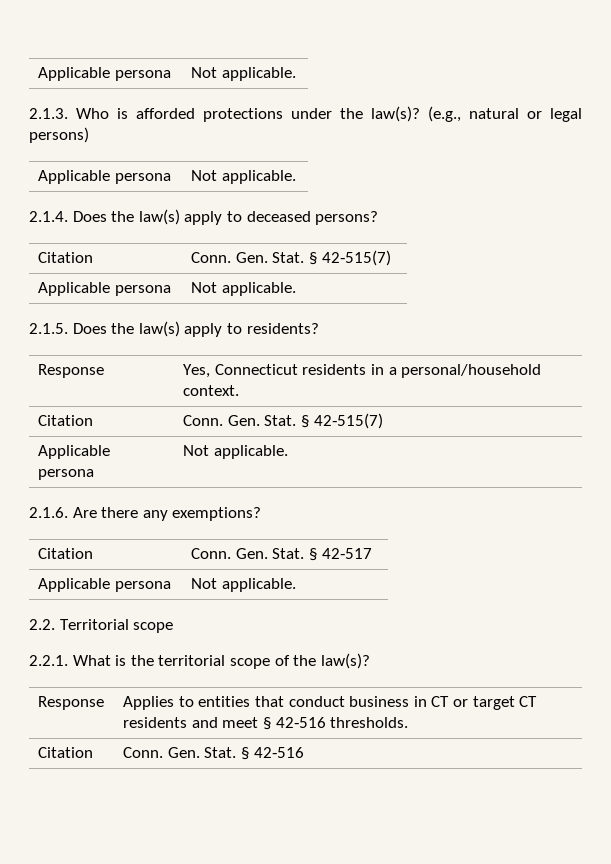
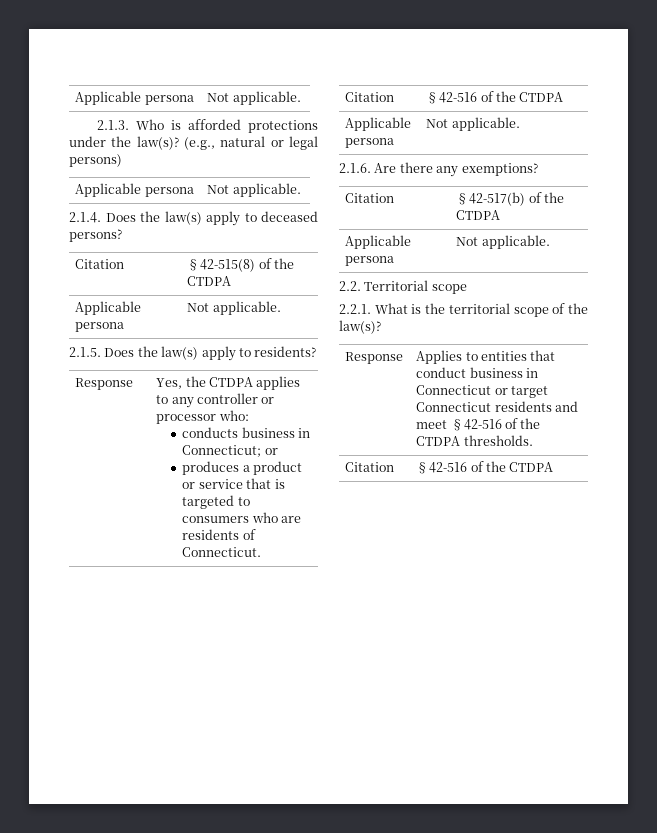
  2.1.4. Does the law(s) apply to deceased persons?
- Citation | Conn. Gen. Stat. § 42‑515(7)
+ Citation | §42‑515(8) of the CTDPA
- Response | Yes, Connecticut residents in a personal/household context.
- Citation | Conn. Gen. Stat. § 42‑515(7)
+ Response | Yes, the CTDPA applies to any controller or processor who:
+ conducts business in Connecticut; or
+ produces a product or service that is targeted to consumers who are residents of Connecticut.
+ Citation | §42‑516 of the CTDPA
- Citation | Conn. Gen. Stat. § 42‑517
+ Citation | §42‑517(b) of the CTDPA
- Response | Applies to entities that conduct business in CT or target CT residents and meet § 42‑516 thresholds.
- Citation | Conn. Gen. Stat. § 42‑516
+ Response | Applies to entities that conduct business in Connecticut or target Connecticut residents and meet §42‑516 of the CTDPA thresholds.
+ Citation | §42‑516 of the CTDPA

